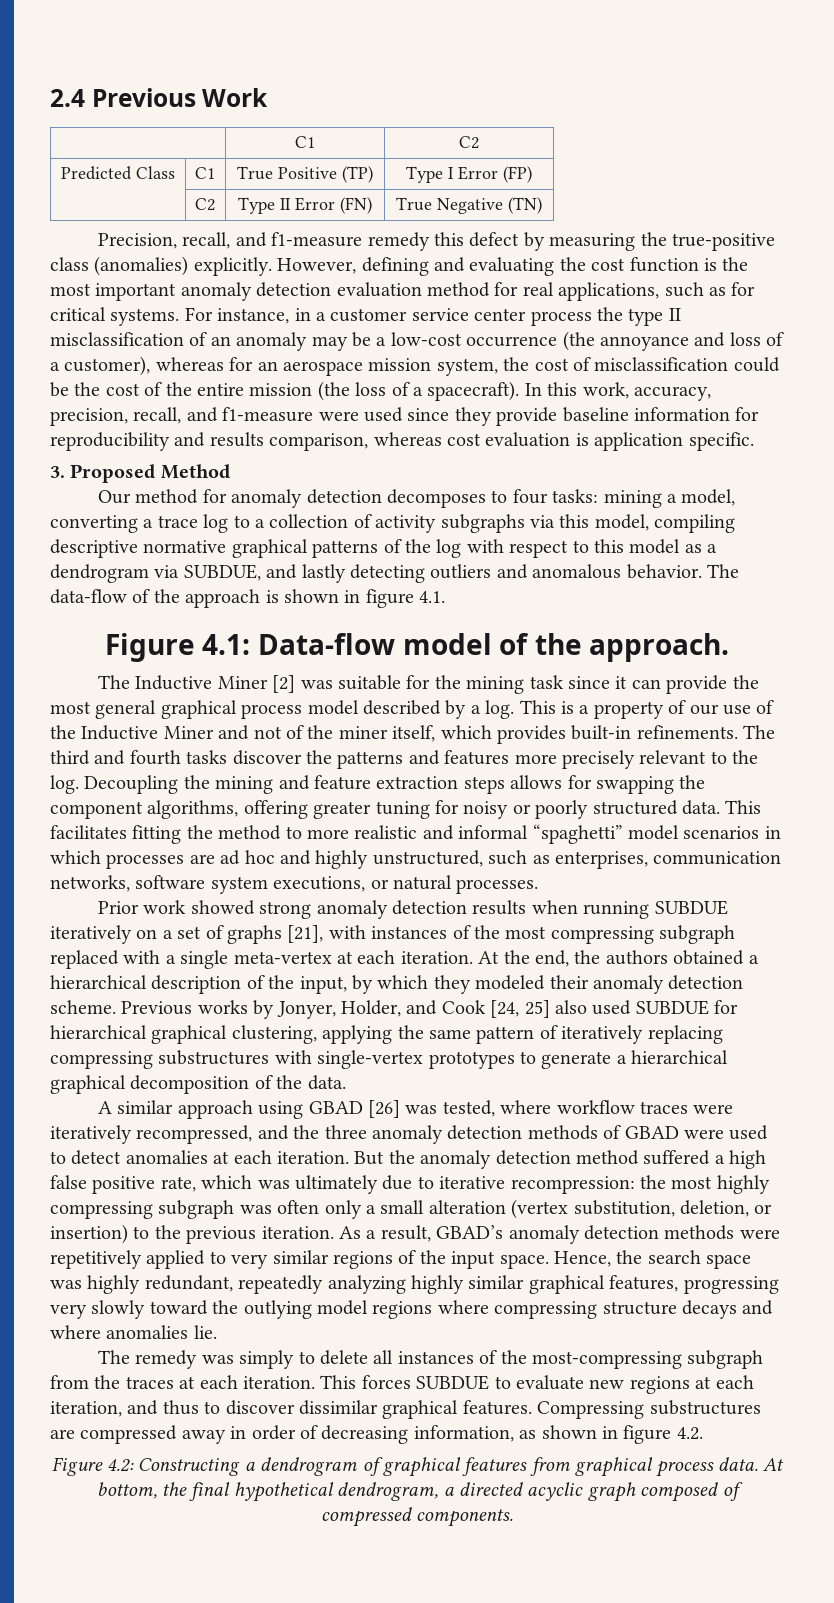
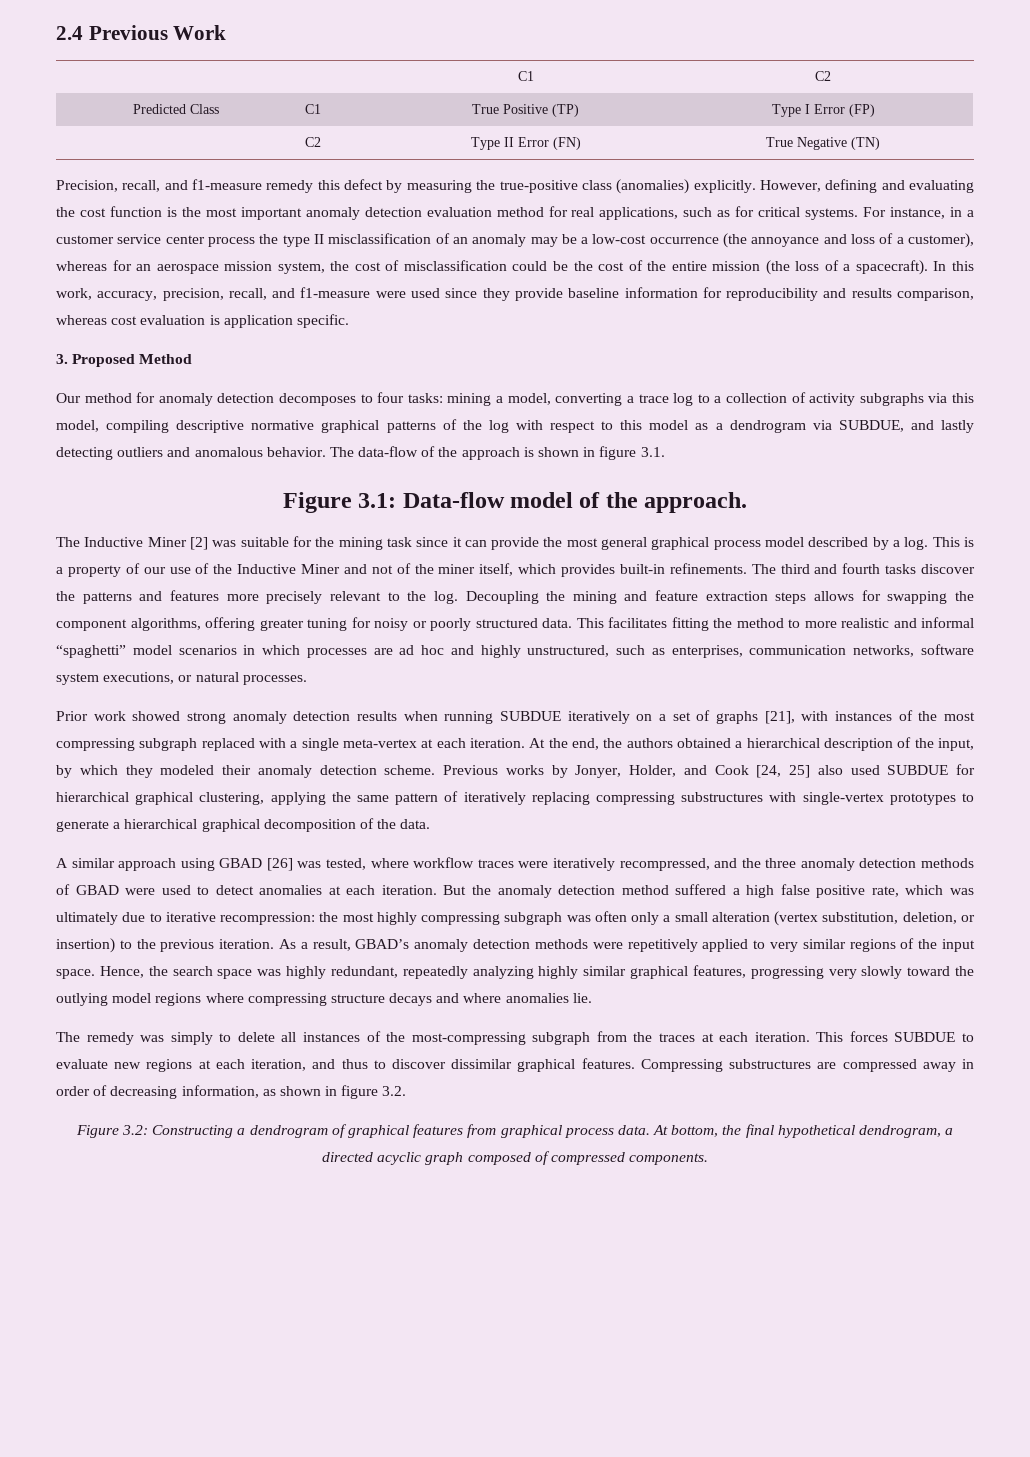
- The data-flow of the approach is shown in figure 4.1.
- Figure 4.1: Data-flow model of the approach.
+ The data-flow of the approach is shown in figure 3.1.
+ Figure 3.1: Data-flow model of the approach.
- Compressing substructures are compressed away in order of decreasing information, as shown in figure 4.2.
- Figure 4.2: Constructing a dendrogram of graphical features from graphical process data.
+ Compressing substructures are compressed away in order of decreasing information, as shown in figure 3.2.
+ Figure 3.2: Constructing a dendrogram of graphical features from graphical process data.

